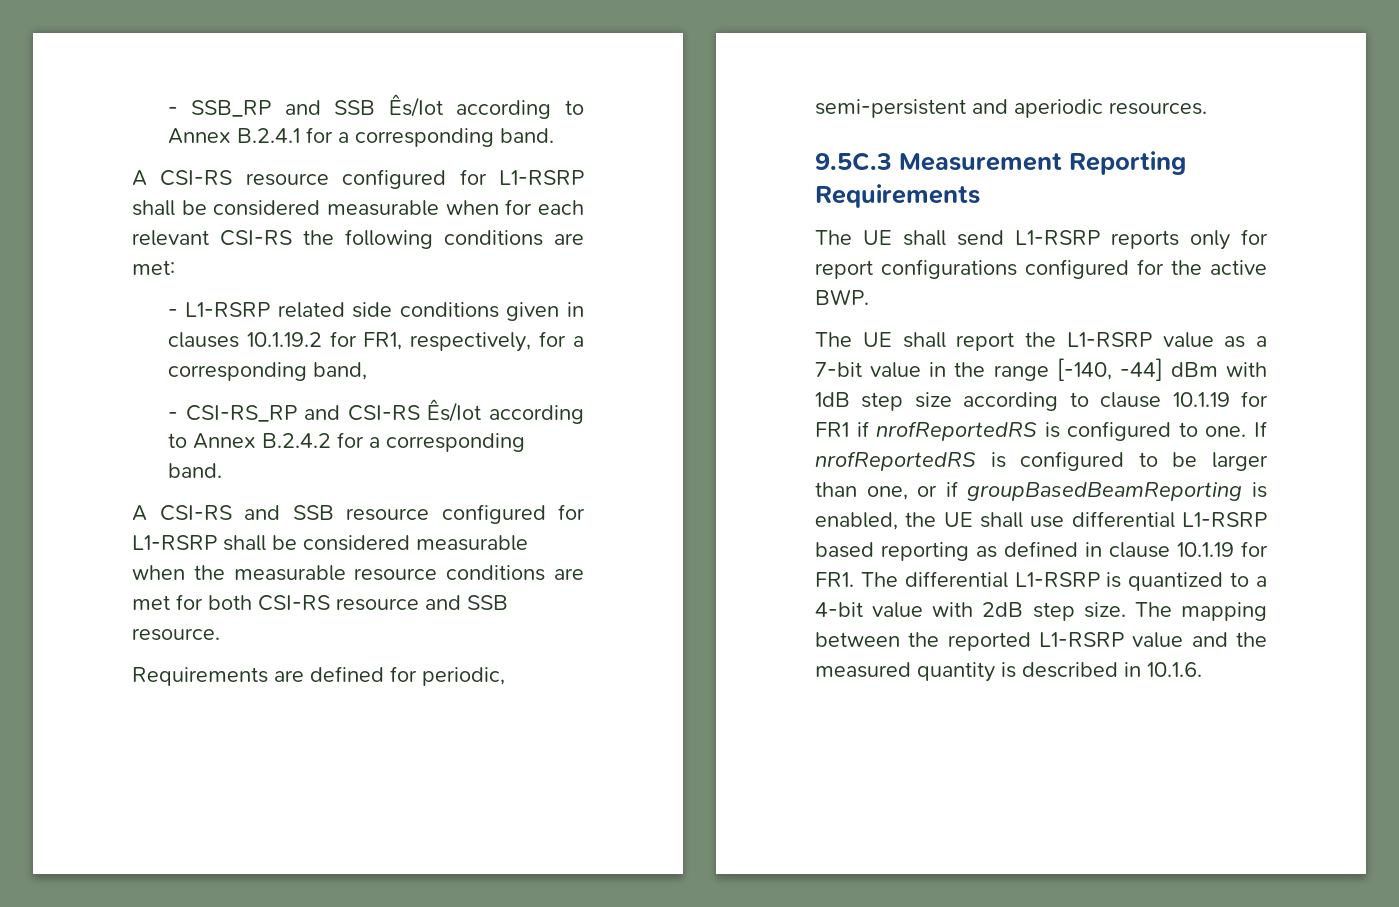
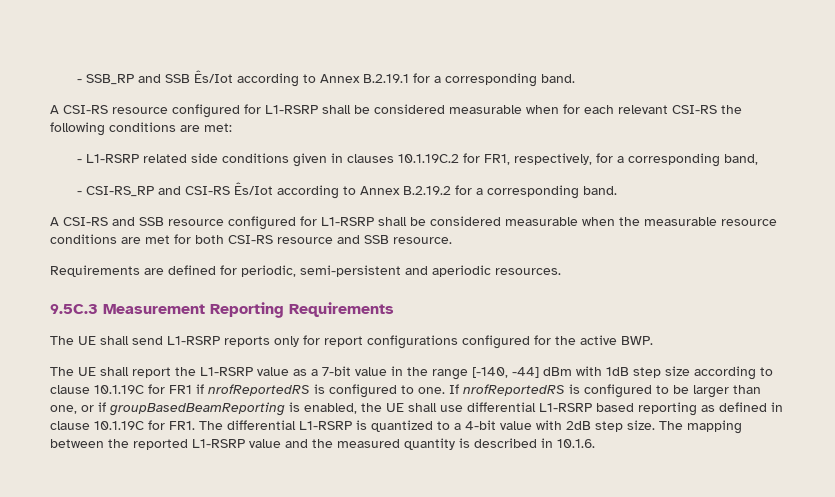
- - SSB_RP and SSB Ês/Iot according to Annex B.2.4.1 for a corresponding band.
+ - SSB_RP and SSB Ês/Iot according to Annex B.2.19.1 for a corresponding band.
- - L1-RSRP related side conditions given in clauses 10.1.19.2 for FR1, respectively, for a corresponding band,
+ - L1-RSRP related side conditions given in clauses 10.1.19C.2 for FR1, respectively, for a corresponding band,
- - CSI-RS_RP and CSI-RS Ês/Iot according to Annex B.2.4.2 for a corresponding band.
+ - CSI-RS_RP and CSI-RS Ês/Iot according to Annex B.2.19.2 for a corresponding band.
- The UE shall report the L1-RSRP value as a 7-bit value in the range [-140, -44] dBm with 1dB step size according to clause 10.1.19 for FR1 if nrofReportedRS is configured to one.
+ The UE shall report the L1-RSRP value as a 7-bit value in the range [-140, -44] dBm with 1dB step size according to clause 10.1.19C for FR1 if nrofReportedRS is configured to one.
- If nrofReportedRS is configured to be larger than one, or if groupBasedBeamReporting is enabled, the UE shall use differential L1-RSRP based reporting as defined in clause 10.1.19 for FR1. The differential L1-RSRP is quantized to a 4-bit value with 2dB step size.
+ If nrofReportedRS is configured to be larger than one, or if groupBasedBeamReporting is enabled, the UE shall use differential L1-RSRP based reporting as defined in clause 10.1.19C for FR1. The differential L1-RSRP is quantized to a 4-bit value with 2dB step size.

